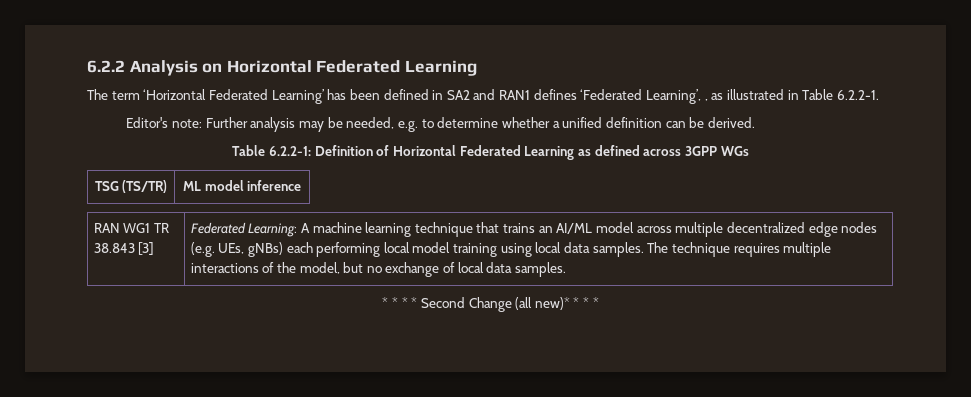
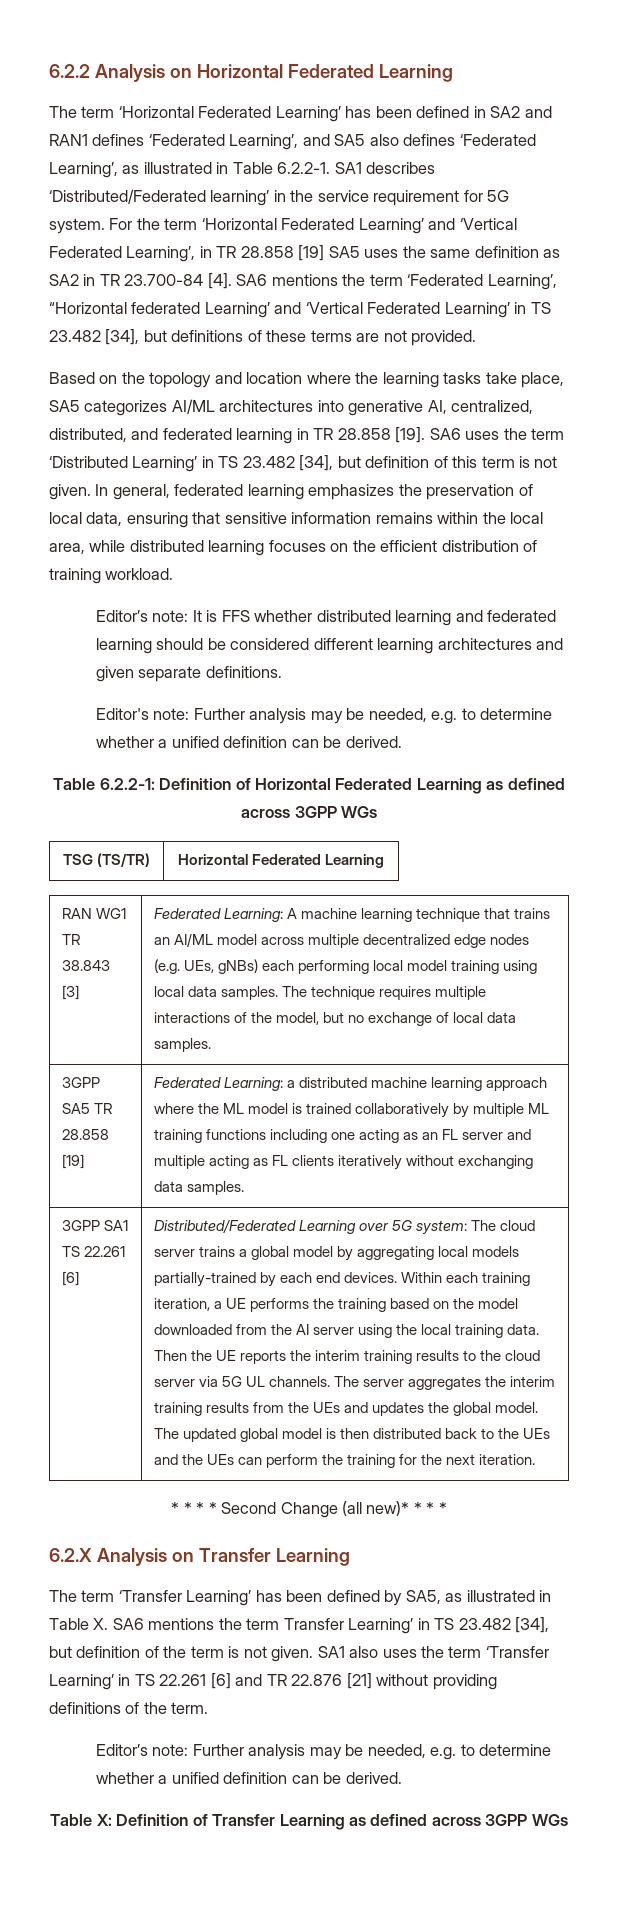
- The term ‘Horizontal Federated Learning’ has been defined in SA2 and RAN1 defines ‘Federated Learning’, , as illustrated in Table 6.2.2-1.
+ The term ‘Horizontal Federated Learning’ has been defined in SA2 and RAN1 defines ‘Federated Learning’, and SA5 also defines ‘Federated Learning’, as illustrated in Table 6.2.2-1. SA1 describes ‘Distributed/Federated learning’ in the service requirement for 5G system. For the term ‘Horizontal Federated Learning’ and ‘Vertical Federated Learning’, in TR 28.858 [19] SA5 uses the same definition as SA2 in TR 23.700-84 [4]. SA6 mentions the term ‘Federated Learning’, “Horizontal federated Learning’ and ‘Vertical Federated Learning’ in TS 23.482 [34], but definitions of these terms are not provided.
+ Based on the topology and location where the learning tasks take place, SA5 categorizes AI/ML architectures into generative AI, centralized, distributed, and federated learning in TR 28.858 [19]. SA6 uses the term ‘Distributed Learning’ in TS 23.482 [34], but definition of this term is not given. In general, federated learning emphasizes the preservation of local data, ensuring that sensitive information remains within the local area, while distributed learning focuses on the efficient distribution of training workload.
+ Editor’s note: It is FFS whether distributed learning and federated learning should be considered different learning architectures and given separate definitions.
- TSG (TS/TR) | ML model inference
+ TSG (TS/TR) | Horizontal Federated Learning
+ 3GPP SA5 TR 28.858 [19] | Federated Learning: a distributed machine learning approach where the ML model is trained collaboratively by multiple ML training functions including one acting as an FL server and multiple acting as FL clients iteratively without exchanging data samples.
+ 3GPP SA1 TS 22.261 [6] | Distributed/Federated Learning over 5G system: The cloud server trains a global model by aggregating local models partially-trained by each end devices. Within each training iteration, a UE performs the training based on the model downloaded from the AI server using the local training data. Then the UE reports the interim training results to the cloud server via 5G UL channels. The server aggregates the interim training results from the UEs and updates the global model. The updated global model is then distributed back to the UEs and the UEs can perform the training for the next iteration.
+ 6.2.X Analysis on Transfer Learning
+ The term ‘Transfer Learning’ has been defined by SA5, as illustrated in Table X. SA6 mentions the term Transfer Learning’ in TS 23.482 [34], but definition of the term is not given. SA1 also uses the term ‘Transfer Learning’ in TS 22.261 [6] and TR 22.876 [21] without providing definitions of the term.
+ Editor’s note: Further analysis may be needed, e.g. to determine whether a unified definition can be derived.
+ Table X: Definition of Transfer Learning as defined across 3GPP WGs

